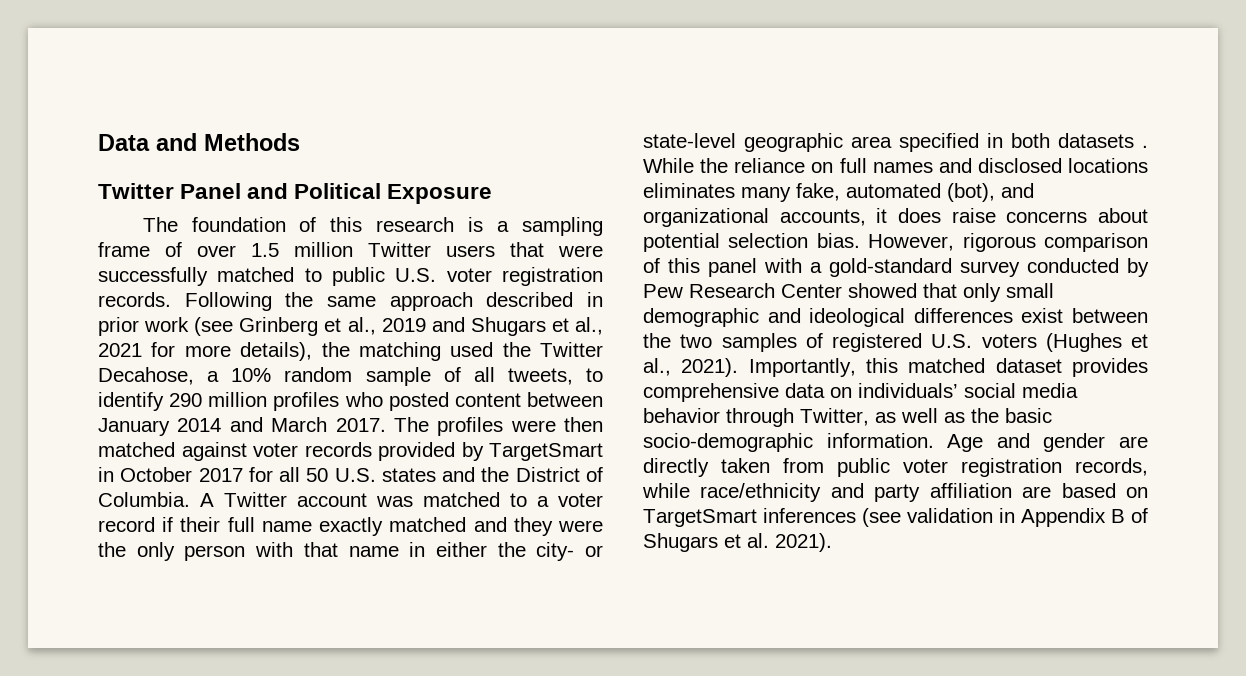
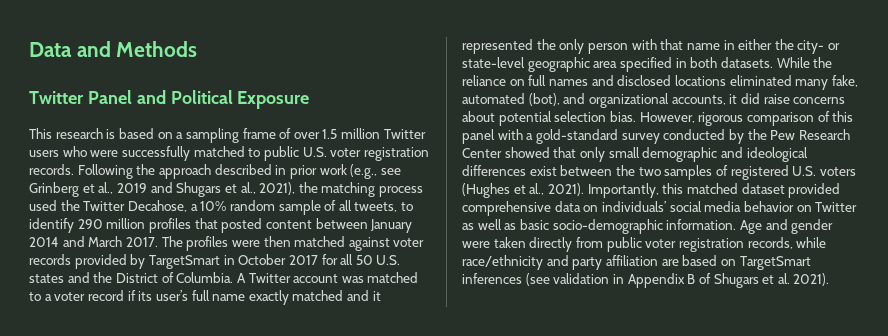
- The foundation of this research is a sampling frame of over 1.5 million Twitter users that were successfully matched to public U.S. voter registration records.
+ This research is based on a sampling frame of over 1.5 million Twitter users who were successfully matched to public U.S. voter registration records.
- Following the same approach described in prior work (see Grinberg et al., 2019 and Shugars et al., 2021 for more details), the matching used the Twitter Decahose, a 10% random sample of all tweets, to identify 290 million profiles who posted content between January 2014 and March 2017.
+ Following the approach described in prior work (e.g., see Grinberg et al., 2019 and Shugars et al., 2021), the matching process used the Twitter Decahose, a 10% random sample of all tweets, to identify 290 million profiles that posted content between January 2014 and March 2017.
- A Twitter account was matched to a voter record if their full name exactly matched and they were the only person with that name in either the city- or state-level geographic area specified in both datasets .
+ A Twitter account was matched to a voter record if its user’s full name exactly matched and it represented the only person with that name in either the city- or state-level geographic area specified in both datasets.
- While the reliance on full names and disclosed locations eliminates many fake, automated (bot), and organizational accounts, it does raise concerns about potential selection bias.
+ While the reliance on full names and disclosed locations eliminated many fake, automated (bot), and organizational accounts, it did raise concerns about potential selection bias.
- However, rigorous comparison of this panel with a gold-standard survey conducted by Pew Research Center showed that only small demographic and ideological differences exist between the two samples of registered U.S. voters (Hughes et al., 2021).
+ However, rigorous comparison of this panel with a gold-standard survey conducted by the Pew Research Center showed that only small demographic and ideological differences exist between the two samples of registered U.S. voters (Hughes et al., 2021).
- Importantly, this matched dataset provides comprehensive data on individuals’ social media behavior through Twitter, as well as the basic socio-demographic information.
+ Importantly, this matched dataset provided comprehensive data on individuals’ social media behavior on Twitter as well as basic socio-demographic information.
- Age and gender are directly taken from public voter registration records, while race/ethnicity and party affiliation are based on TargetSmart inferences (see validation in Appendix B of Shugars et al. 2021).
+ Age and gender were taken directly from public voter registration records, while race/ethnicity and party affiliation are based on TargetSmart inferences (see validation in Appendix B of Shugars et al. 2021).

